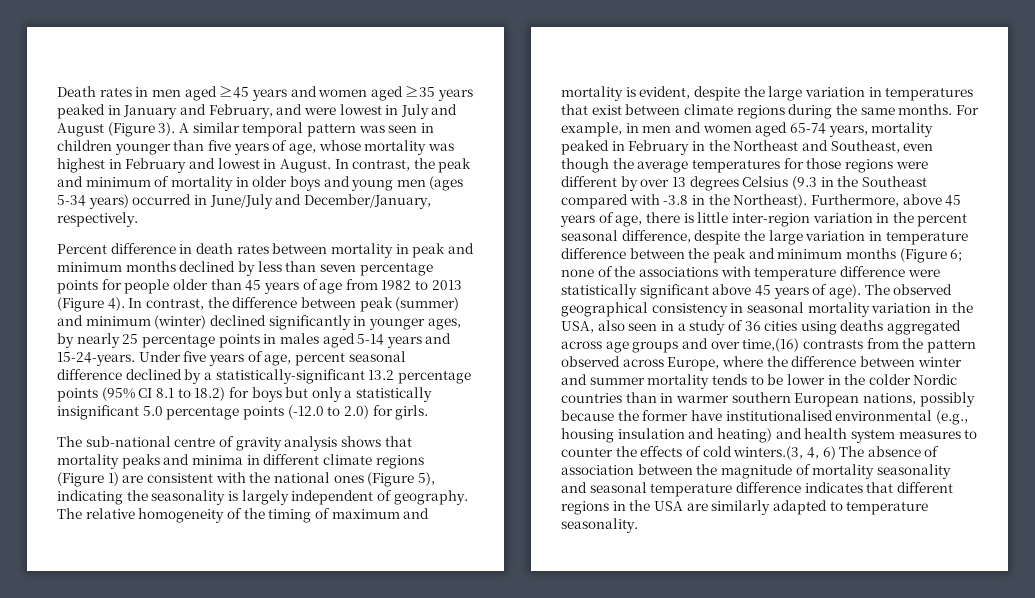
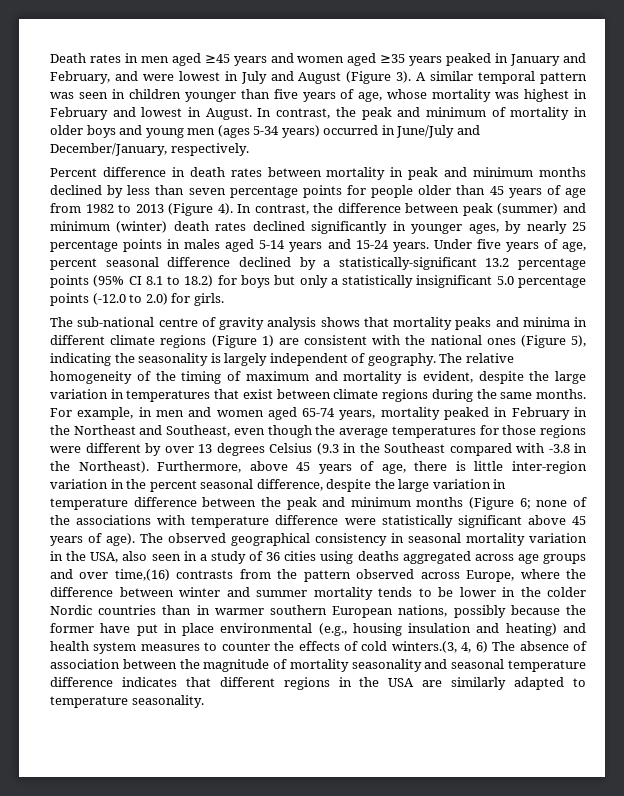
- In contrast, the difference between peak (summer) and minimum (winter) declined significantly in younger ages, by nearly 25 percentage points in males aged 5-14 years and 15-24-years.
+ In contrast, the difference between peak (summer) and minimum (winter) death rates declined significantly in younger ages, by nearly 25 percentage points in males aged 5-14 years and 15-24 years.
- The observed geographical consistency in seasonal mortality variation in the USA, also seen in a study of 36 cities using deaths aggregated across age groups and over time,(16) contrasts from the pattern observed across Europe, where the difference between winter and summer mortality tends to be lower in the colder Nordic countries than in warmer southern European nations, possibly because the former have institutionalised environmental (e.g., housing insulation and heating) and health system measures to counter the effects of cold winters.(3, 4, 6) The absence of association between the magnitude of mortality seasonality and seasonal temperature difference indicates that different regions in the USA are similarly adapted to temperature seasonality.
+ The observed geographical consistency in seasonal mortality variation in the USA, also seen in a study of 36 cities using deaths aggregated across age groups and over time,(16) contrasts from the pattern observed across Europe, where the difference between winter and summer mortality tends to be lower in the colder Nordic countries than in warmer southern European nations, possibly because the former have put in place environmental (e.g., housing insulation and heating) and health system measures to counter the effects of cold winters.(3, 4, 6) The absence of association between the magnitude of mortality seasonality and seasonal temperature difference indicates that different regions in the USA are similarly adapted to temperature seasonality.

